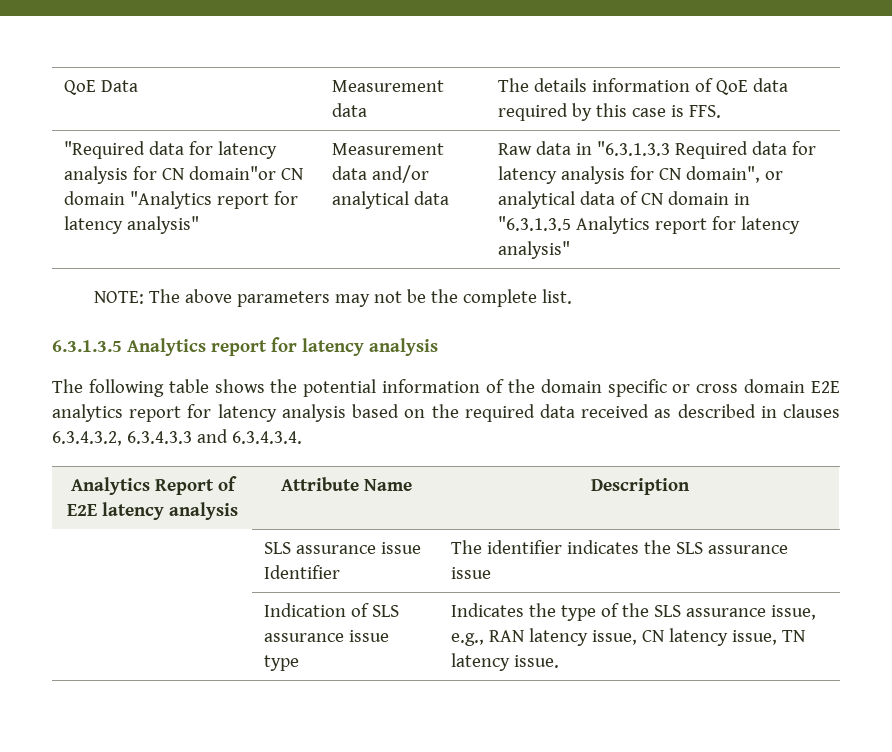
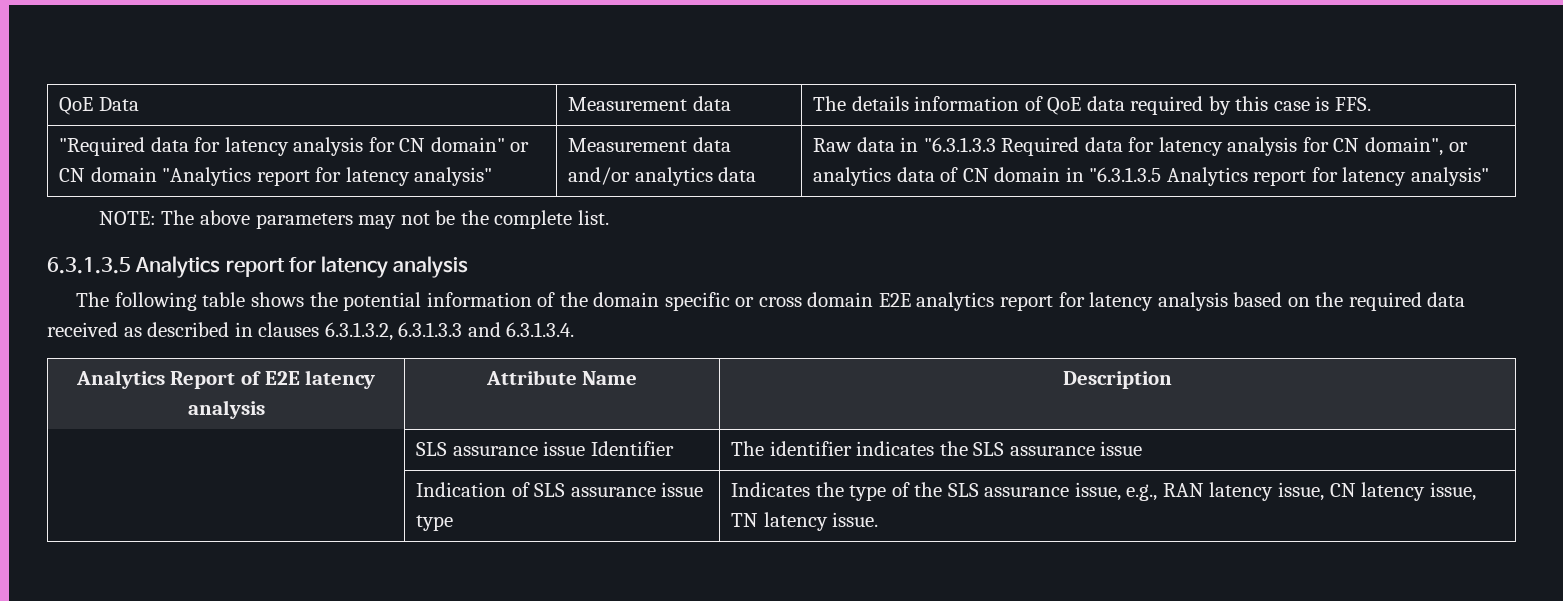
- "Required data for latency analysis for CN domain"or CN domain "Analytics report for latency analysis"
+ "Required data for latency analysis for CN domain" or CN domain "Analytics report for latency analysis"
- Measurement data and/or analytical data
+ Measurement data and/or analytics data
- Raw data in "6.3.1.3.3 Required data for latency analysis for CN domain", or analytical data of CN domain in "6.3.1.3.5 Analytics report for latency analysis"
+ Raw data in "6.3.1.3.3 Required data for latency analysis for CN domain", or analytics data of CN domain in "6.3.1.3.5 Analytics report for latency analysis"
- The following table shows the potential information of the domain specific or cross domain E2E analytics report for latency analysis based on the required data received as described in clauses 6.3.4.3.2, 6.3.4.3.3 and 6.3.4.3.4.
+ The following table shows the potential information of the domain specific or cross domain E2E analytics report for latency analysis based on the required data received as described in clauses 6.3.1.3.2, 6.3.1.3.3 and 6.3.1.3.4.

